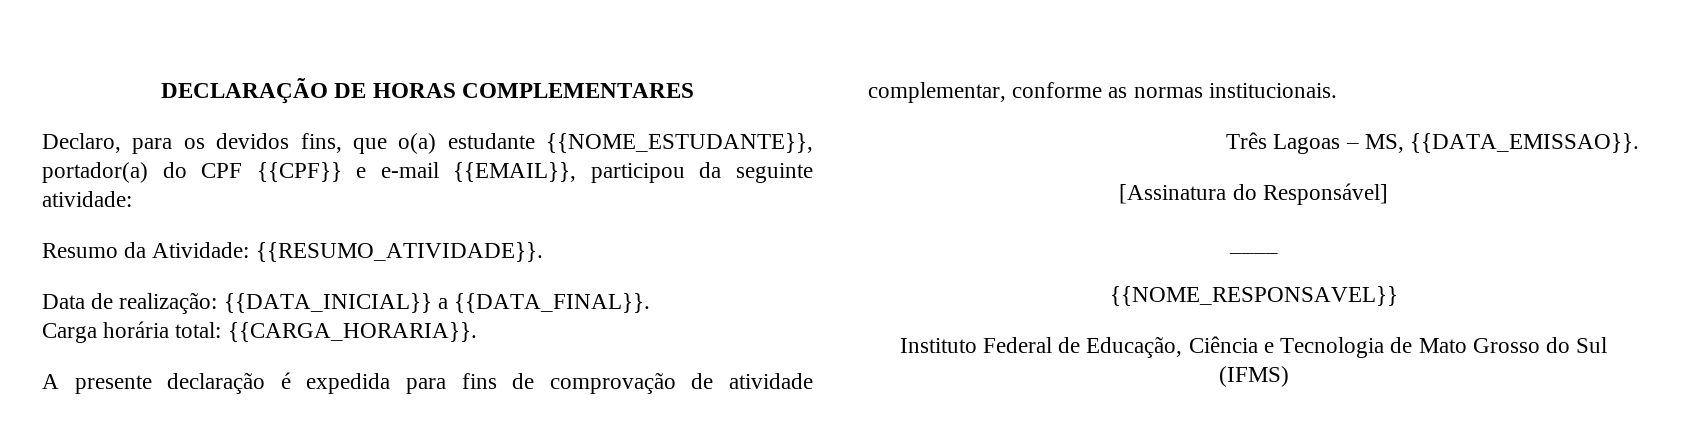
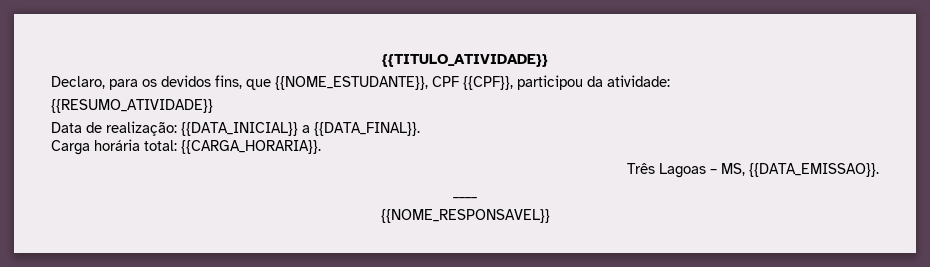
- DECLARAÇÃO DE HORAS COMPLEMENTARES
+ {{TITULO_ATIVIDADE}}
- Declaro, para os devidos fins, que o(a) estudante {{NOME_ESTUDANTE}}, portador(a) do CPF {{CPF}} e e-mail {{EMAIL}}, participou da seguinte atividade:
+ Declaro, para os devidos fins, que {{NOME_ESTUDANTE}}, CPF {{CPF}}, participou da atividade:
- Resumo da Atividade: {{RESUMO_ATIVIDADE}}.
+ {{RESUMO_ATIVIDADE}}
- A presente declaração é expedida para fins de comprovação de atividade complementar, conforme as normas institucionais.
- [Assinatura do Responsável]
- Instituto Federal de Educação, Ciência e Tecnologia de Mato Grosso do Sul (IFMS)

